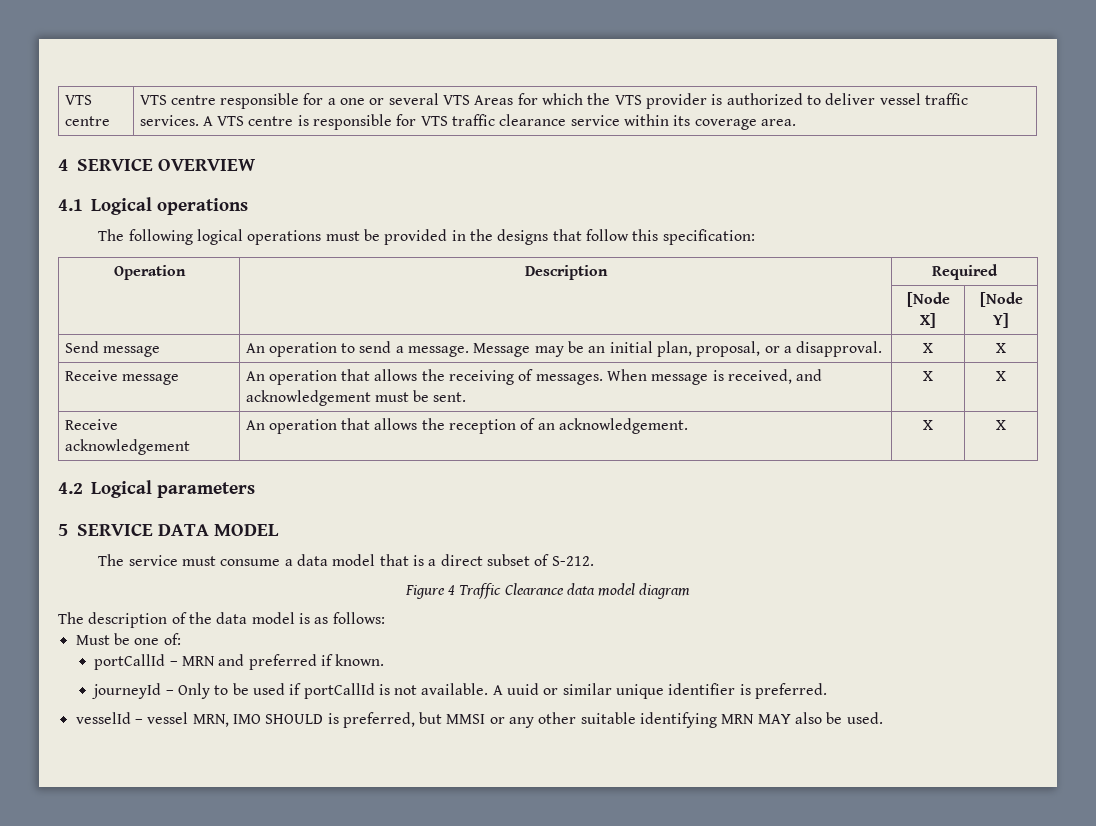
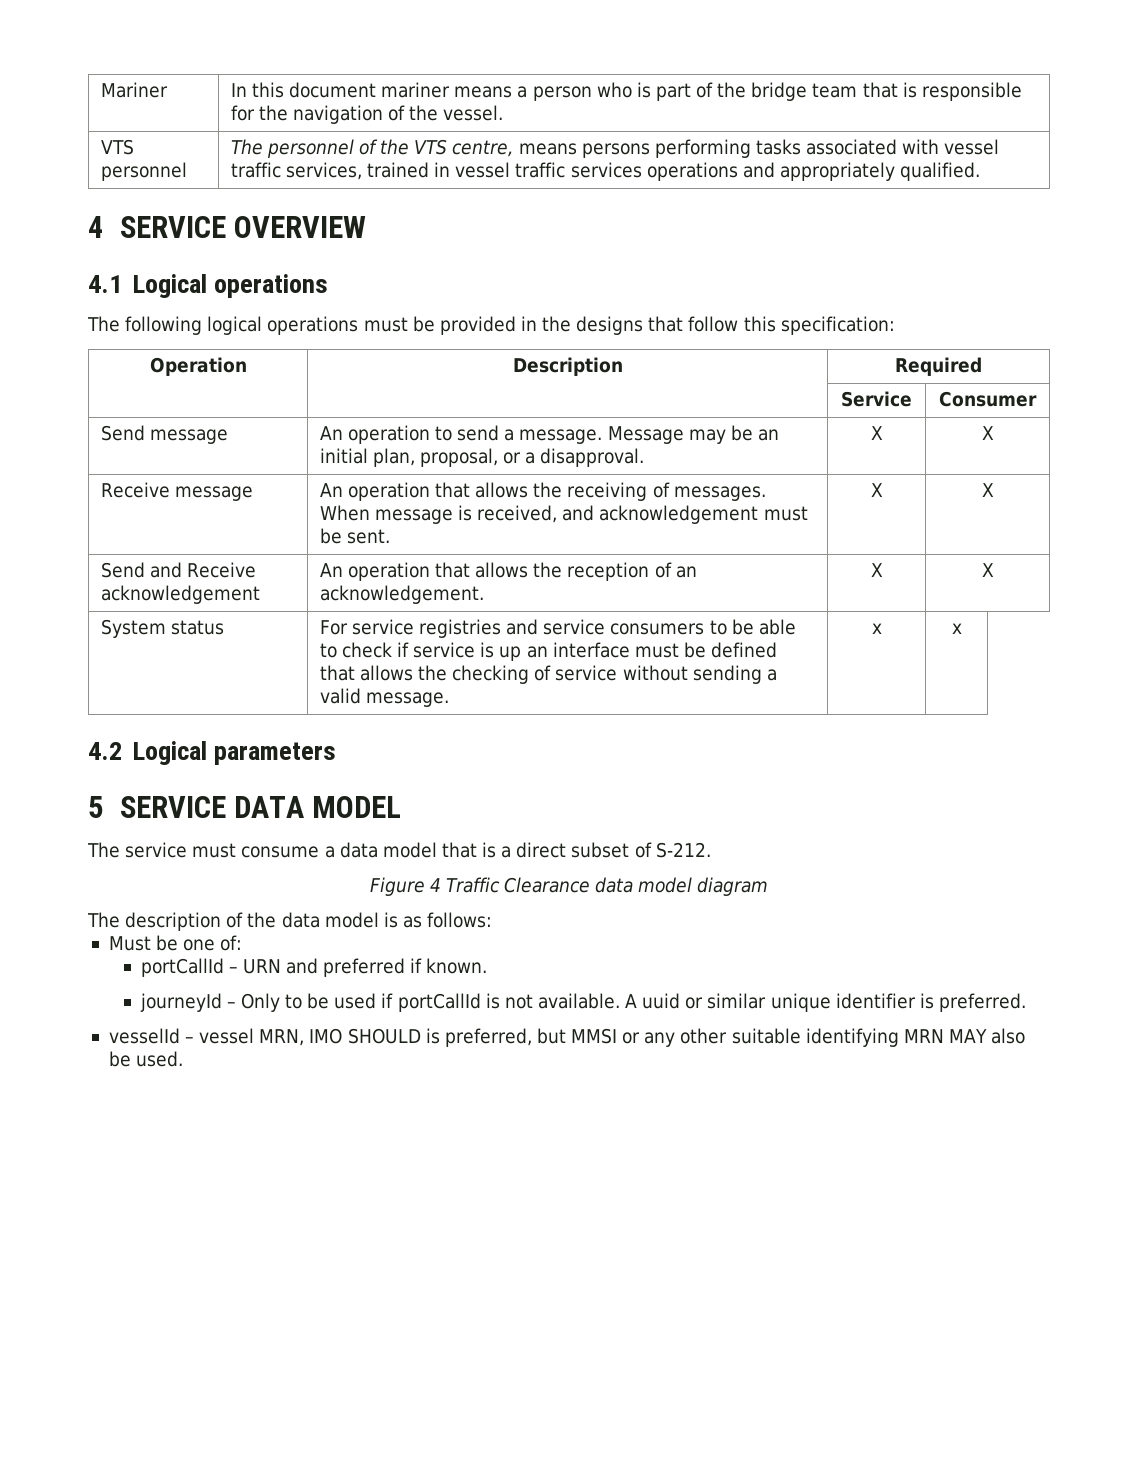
- VTS centre | VTS centre responsible for a one or several VTS Areas for which the VTS provider is authorized to deliver vessel traffic services. A VTS centre is responsible for VTS traffic clearance service within its coverage area.
+ Mariner | In this document mariner means a person who is part of the bridge team that is responsible for the navigation of the vessel.
+ VTS personnel | The personnel of the VTS centre, means persons performing tasks associated with vessel traffic services, trained in vessel traffic services operations and appropriately qualified.
- | | [Node X] | [Node Y]
+ | | Service | Consumer
- Receive acknowledgement | An operation that allows the reception of an acknowledgement. | X | X
+ Send and Receive acknowledgement | An operation that allows the reception of an acknowledgement. | X | X
+ System status | For service registries and service consumers to be able to check if service is up an interface must be defined that allows the checking of service without sending a valid message. | x | x
- portCallId – MRN and preferred if known.
+ portCallId – URN and preferred if known.

